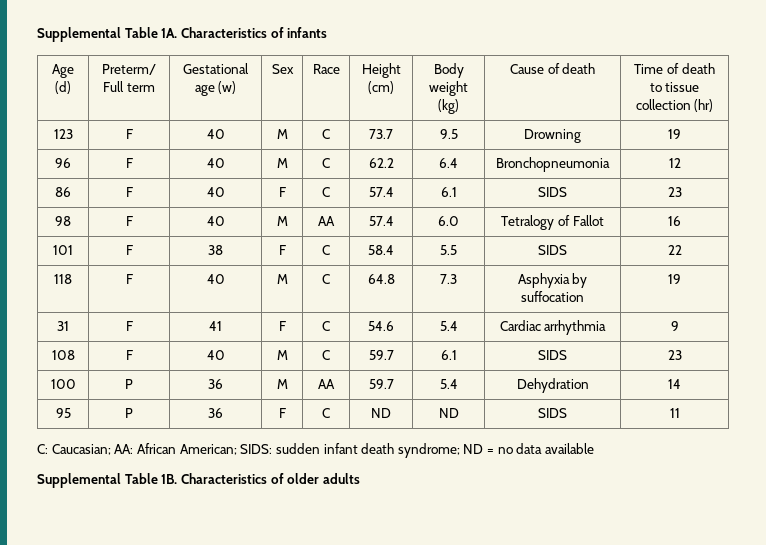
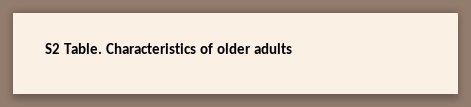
- Supplemental Table 1A. Characteristics of infants
- Age (d) | Preterm/ Full term | Gestational age (w) | Sex | Race | Height (cm) | Body weight (kg) | Cause of death | Time of death to tissue collection (hr)
- 123 | F | 40 | M | C | 73.7 | 9.5 | Drowning | 19
- 96 | F | 40 | M | C | 62.2 | 6.4 | Bronchopneumonia | 12
- 86 | F | 40 | F | C | 57.4 | 6.1 | SIDS | 23
- 98 | F | 40 | M | AA | 57.4 | 6.0 | Tetralogy of Fallot | 16
- 101 | F | 38 | F | C | 58.4 | 5.5 | SIDS | 22
- 118 | F | 40 | M | C | 64.8 | 7.3 | Asphyxia by suffocation | 19
- 31 | F | 41 | F | C | 54.6 | 5.4 | Cardiac arrhythmia | 9
- 108 | F | 40 | M | C | 59.7 | 6.1 | SIDS | 23
- 100 | P | 36 | M | AA | 59.7 | 5.4 | Dehydration | 14
- 95 | P | 36 | F | C | ND | ND | SIDS | 11
- C: Caucasian; AA: African American; SIDS: sudden infant death syndrome; ND = no data available
- Supplemental Table 1B.
+ S2 Table.

